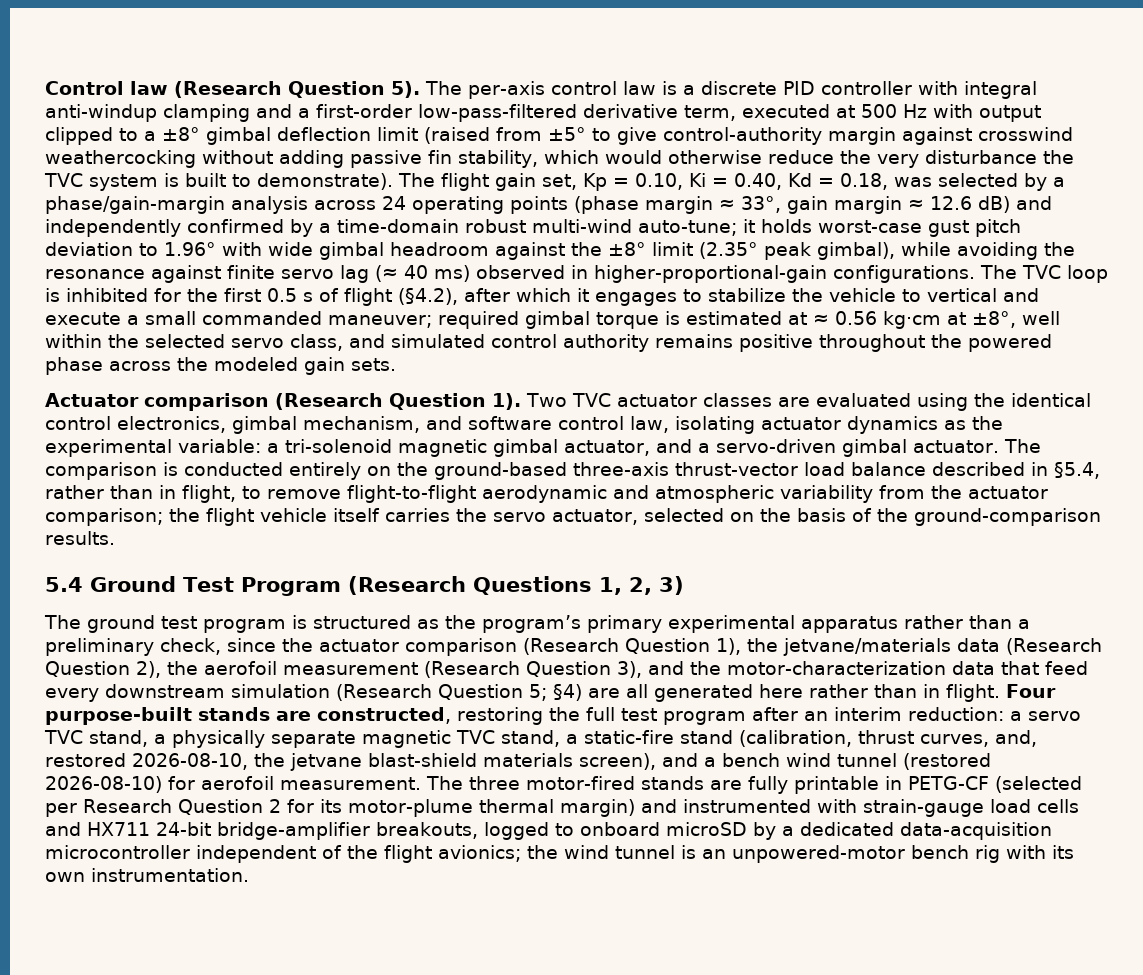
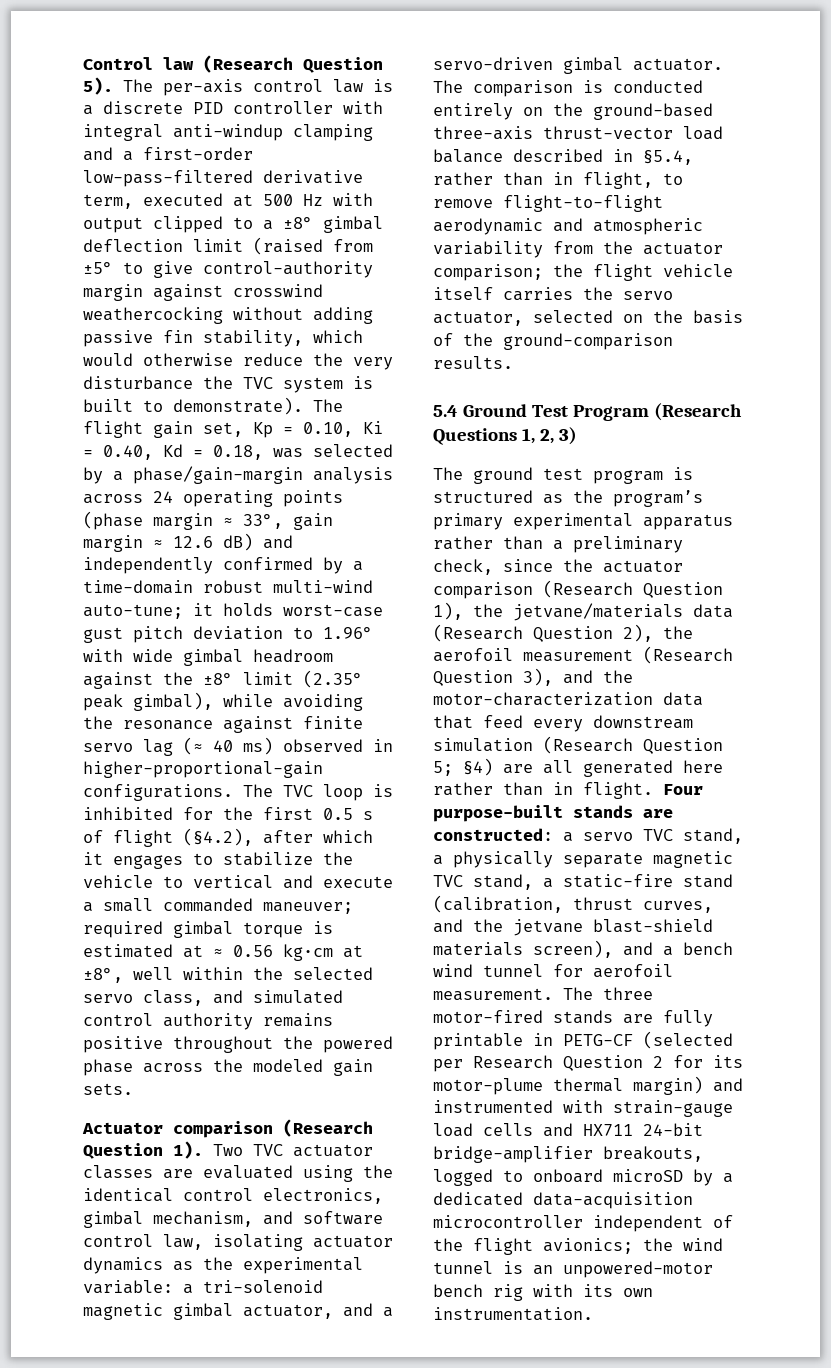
- Four purpose-built stands are constructed, restoring the full test program after an interim reduction: a servo TVC stand, a physically separate magnetic TVC stand, a static-fire stand (calibration, thrust curves, and, restored 2026-08-10, the jetvane blast-shield materials screen), and a bench wind tunnel (restored 2026-08-10) for aerofoil measurement.
+ Four purpose-built stands are constructed: a servo TVC stand, a physically separate magnetic TVC stand, a static-fire stand (calibration, thrust curves, and the jetvane blast-shield materials screen), and a bench wind tunnel for aerofoil measurement.

